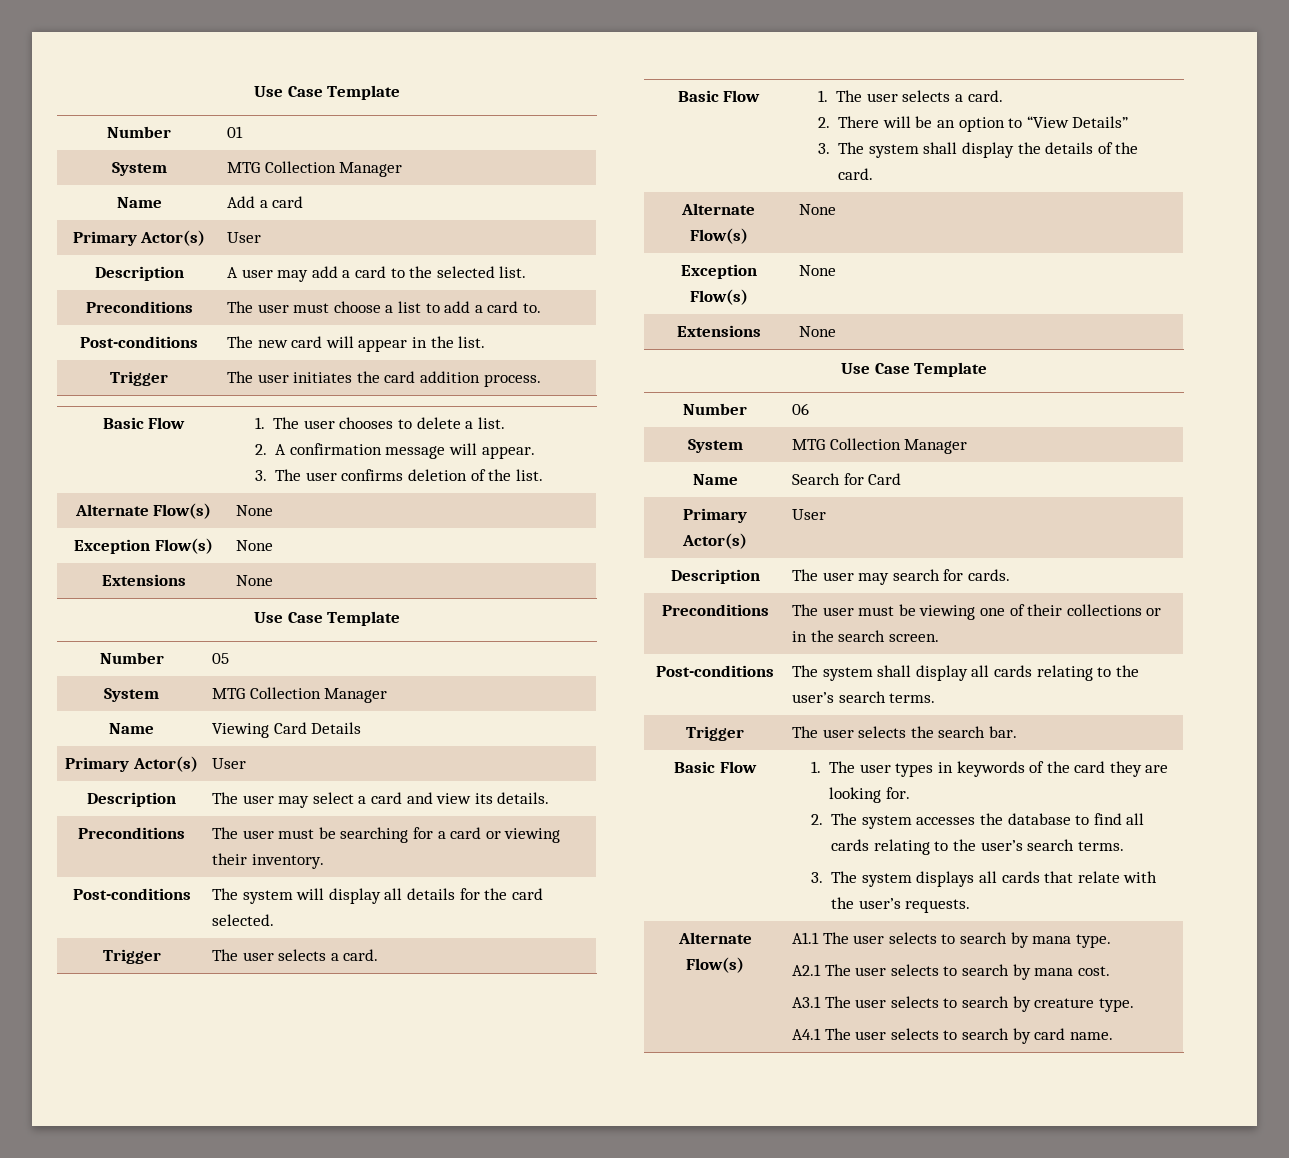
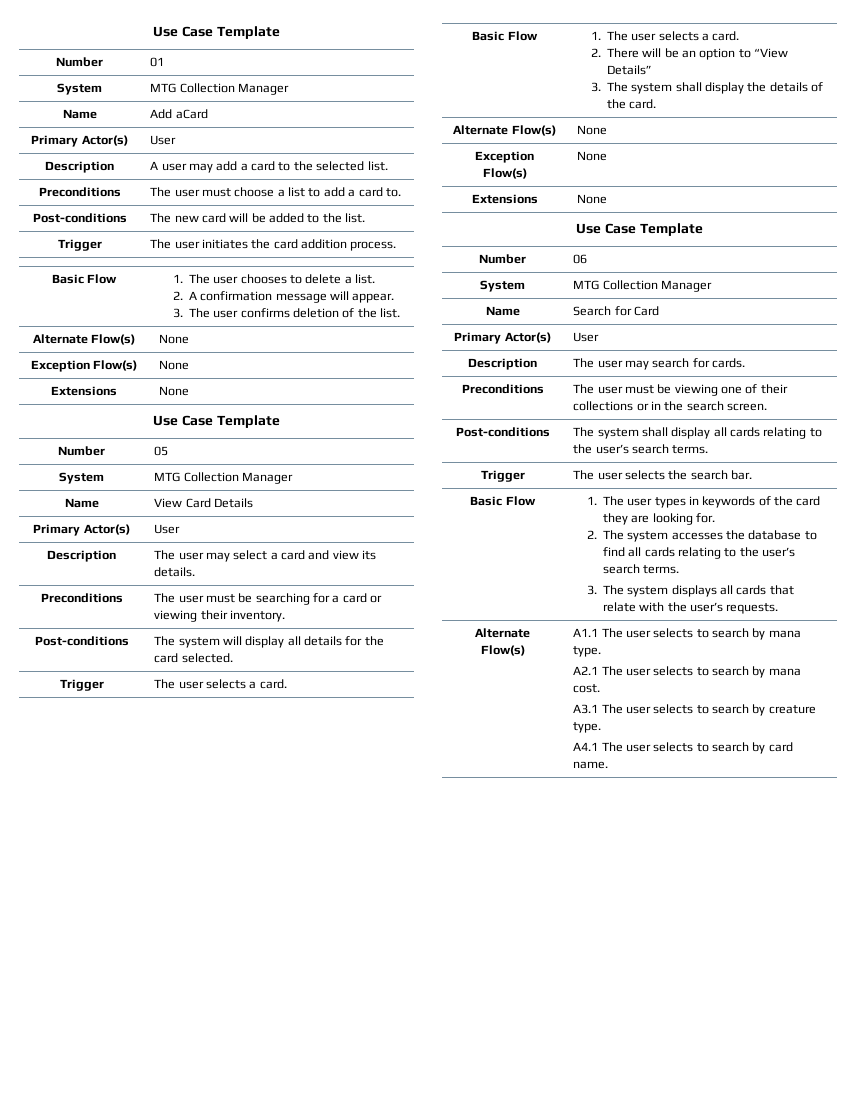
- Name | Add a card
+ Name | Add aCard
- Post-conditions | The new card will appear in the list.
+ Post-conditions | The new card will be added to the list.
- Name | Viewing Card Details
+ Name | View Card Details

